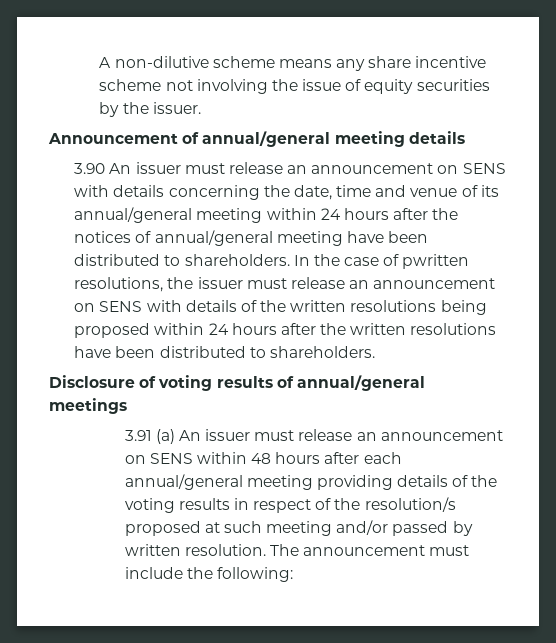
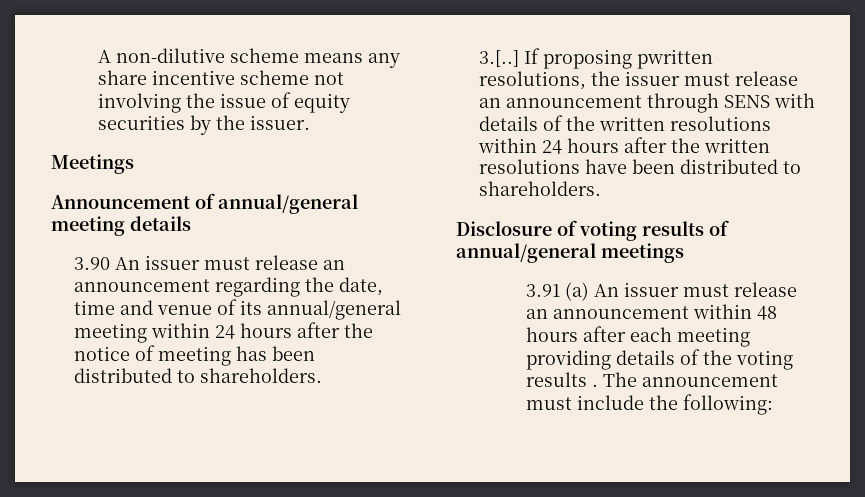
+ Meetings
- 3.90 An issuer must release an announcement on SENS with details concerning the date, time and venue of its annual/general meeting within 24 hours after the notices of annual/general meeting have been distributed to shareholders. In the case of pwritten resolutions, the issuer must release an announcement on SENS with details of the written resolutions being proposed within 24 hours after the written resolutions have been distributed to shareholders.
+ 3.90 An issuer must release an announcement regarding the date, time and venue of its annual/general meeting within 24 hours after the notice of meeting has been distributed to shareholders.
+ 3.[..] If proposing pwritten resolutions, the issuer must release an announcement through SENS with details of the written resolutions within 24 hours after the written resolutions have been distributed to shareholders.
- 3.91 (a) An issuer must release an announcement on SENS within 48 hours after each annual/general meeting providing details of the voting results in respect of the resolution/s proposed at such meeting and/or passed by written resolution.
+ 3.91 (a) An issuer must release an announcement within 48 hours after each meeting providing details of the voting results .

